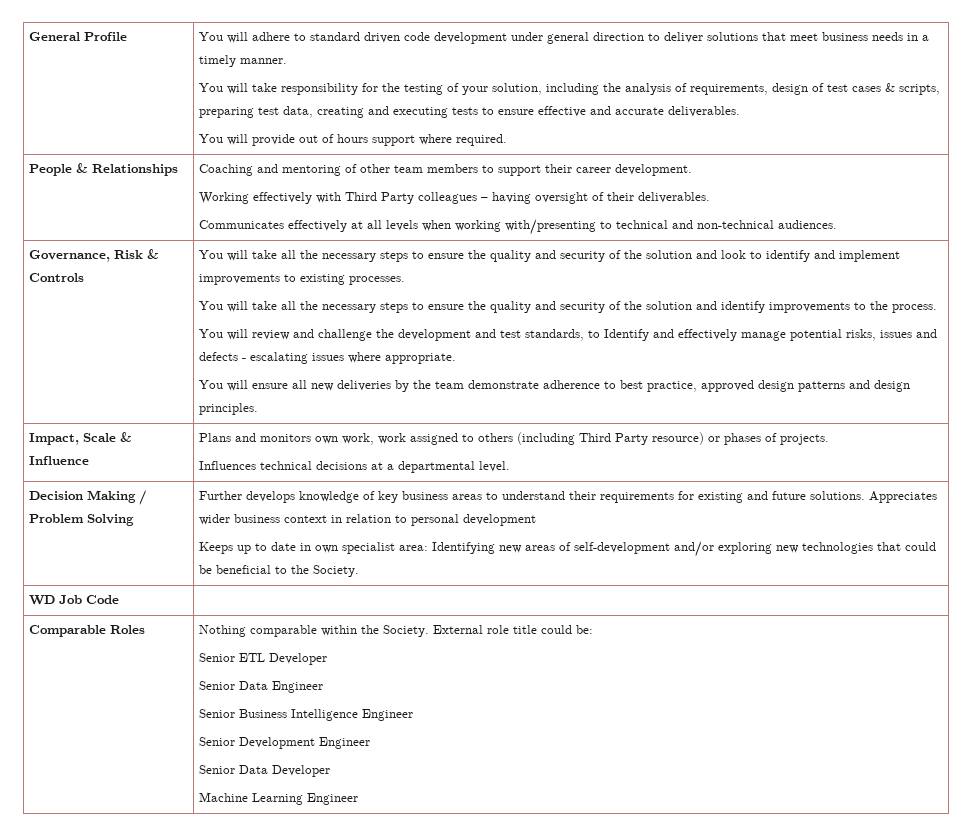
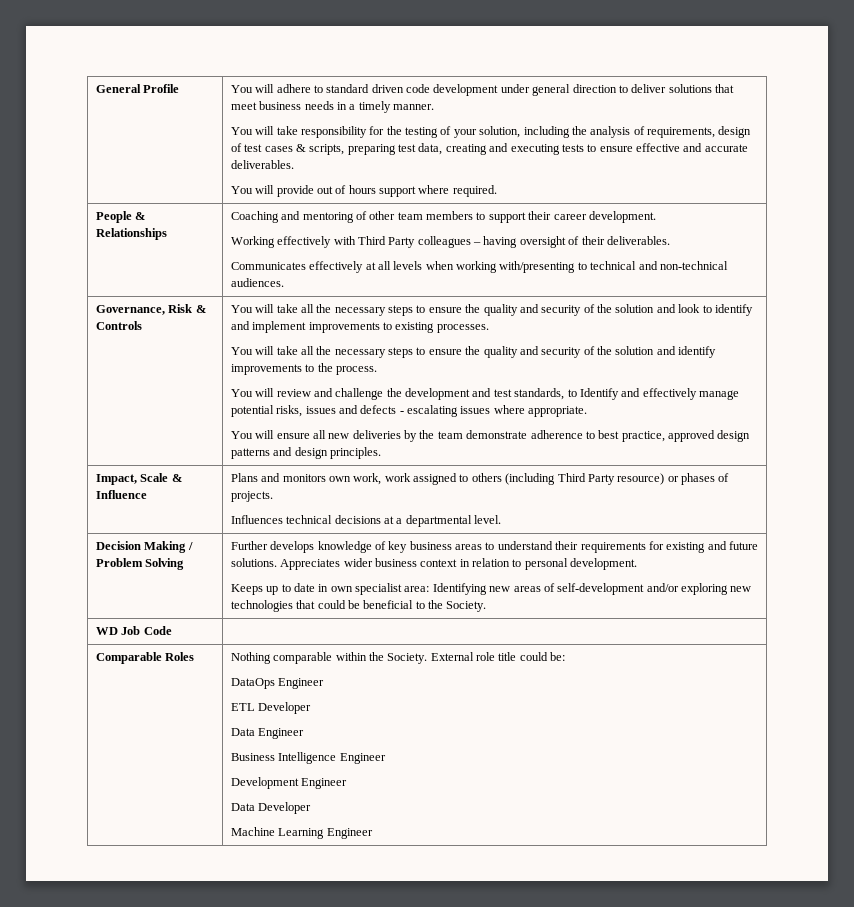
- Appreciates wider business context in relation to personal development
+ Appreciates wider business context in relation to personal development.
  Comparable Roles | Nothing comparable within the Society. External role title could be:
- Senior ETL Developer
- Senior Data Engineer
- Senior Business Intelligence Engineer
- Senior Development Engineer
- Senior Data Developer
+ DataOps Engineer
+ ETL Developer
+ Data Engineer
+ Business Intelligence Engineer
+ Development Engineer
+ Data Developer

